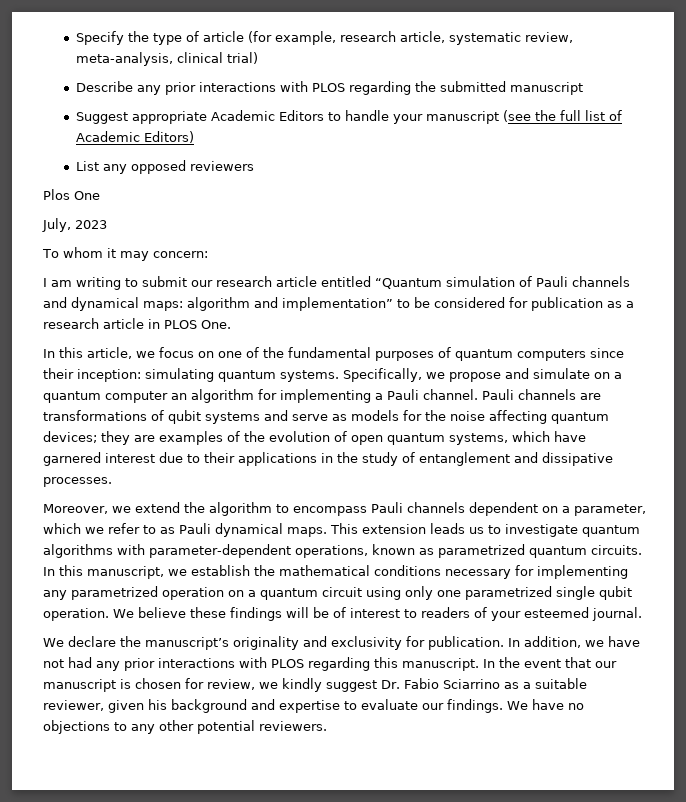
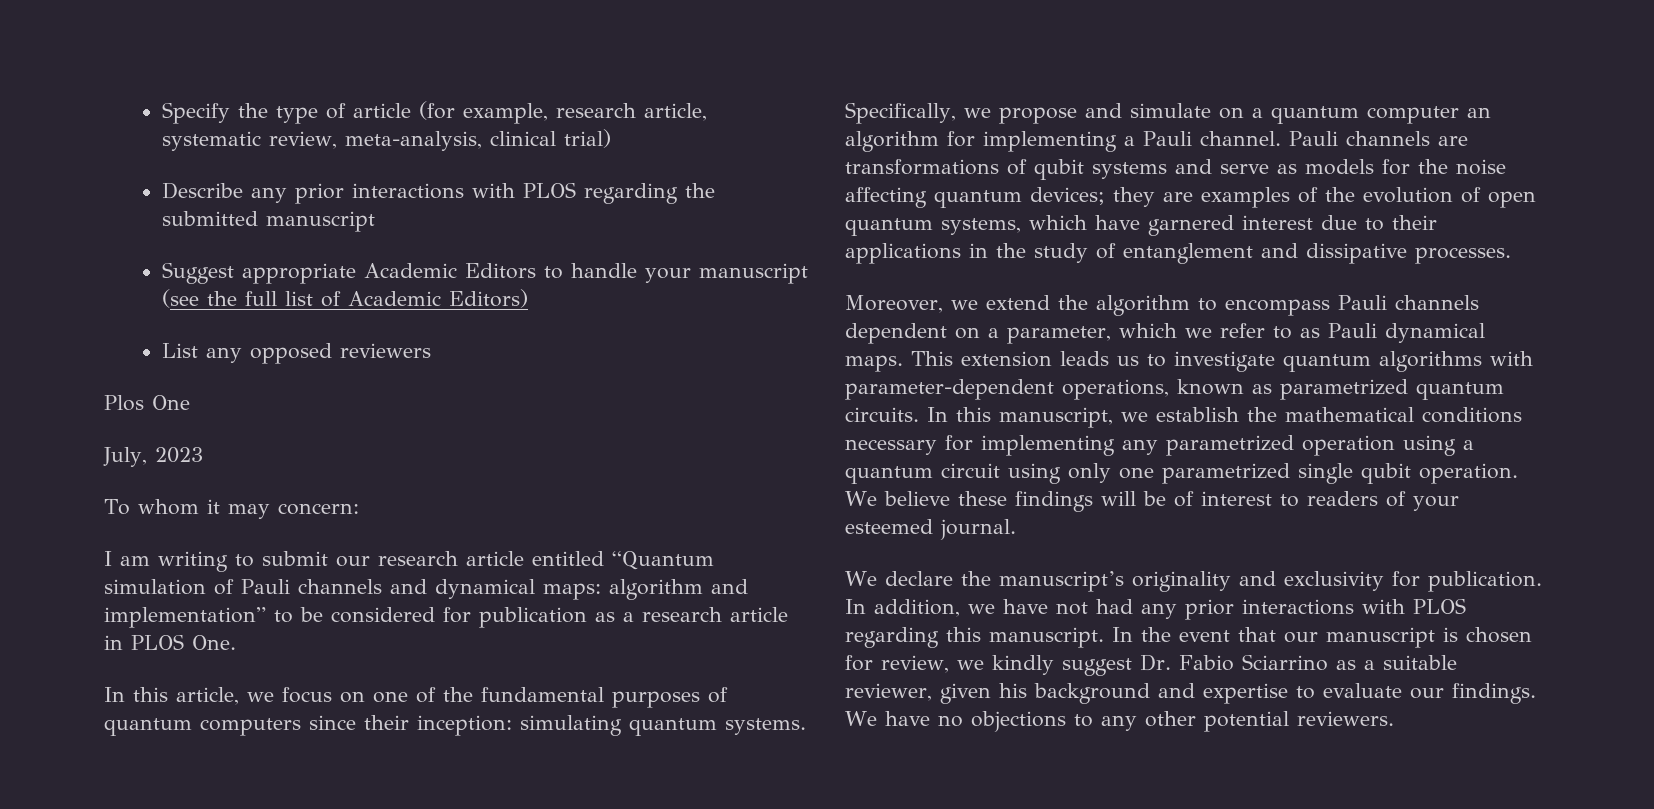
- In this manuscript, we establish the mathematical conditions necessary for implementing any parametrized operation on a quantum circuit using only one parametrized single qubit operation.
+ In this manuscript, we establish the mathematical conditions necessary for implementing any parametrized operation using a quantum circuit using only one parametrized single qubit operation.

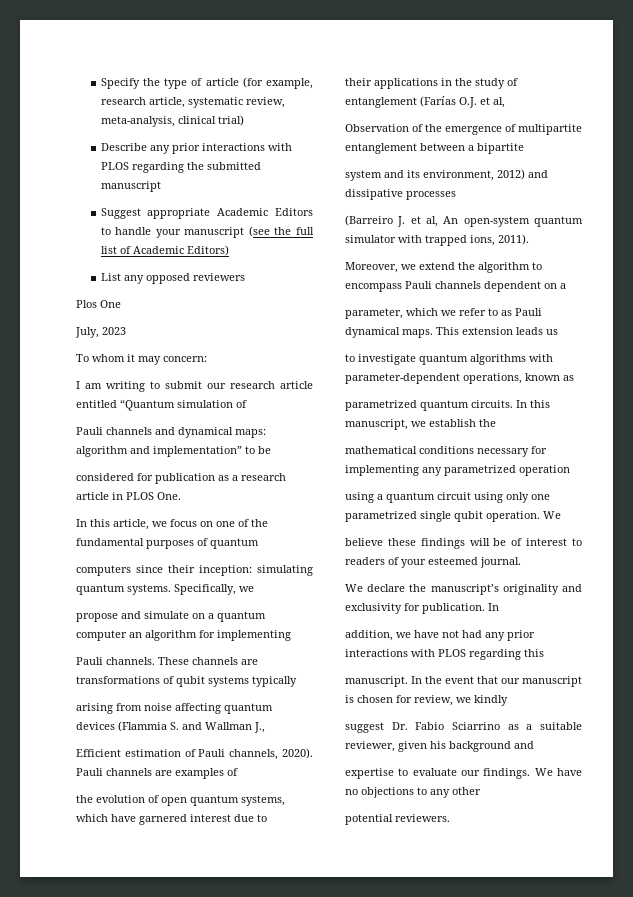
- I am writing to submit our research article entitled “Quantum simulation of Pauli channels and dynamical maps: algorithm and implementation” to be considered for publication as a research article in PLOS One.
+ I am writing to submit our research article entitled “Quantum simulation of
+ Pauli channels and dynamical maps: algorithm and implementation” to be
+ considered for publication as a research article in PLOS One.
- In this article, we focus on one of the fundamental purposes of quantum computers since their inception: simulating quantum systems.
+ In this article, we focus on one of the fundamental purposes of quantum
+ computers since their inception: simulating quantum systems.
- Specifically, we propose and simulate on a quantum computer an algorithm for implementing a Pauli channel. Pauli channels are transformations of qubit systems and serve as models for the noise affecting quantum devices; they are examples of the evolution of open quantum systems, which have garnered interest due to their applications in the study of entanglement and dissipative processes.
+ Specifically, we
+ propose and simulate on a quantum computer an algorithm for implementing
+ Pauli channels. These channels are transformations of qubit systems typically
+ arising from noise affecting quantum devices (Flammia S. and Wallman J.,
+ Efficient estimation of Pauli channels, 2020). Pauli channels are examples of
+ the evolution of open quantum systems, which have garnered interest due to
+ their applications in the study of entanglement (Farías O.J. et al,
+ Observation of the emergence of multipartite entanglement between a bipartite
+ system and its environment, 2012) and dissipative processes
+ (Barreiro J. et al, An open-system quantum simulator with trapped ions, 2011).
- Moreover, we extend the algorithm to encompass Pauli channels dependent on a parameter, which we refer to as Pauli dynamical maps.
+ Moreover, we extend the algorithm to encompass Pauli channels dependent on a
+ parameter, which we refer to as Pauli dynamical maps.
- This extension leads us to investigate quantum algorithms with parameter-dependent operations, known as parametrized quantum circuits.
+ This extension leads us
+ to investigate quantum algorithms with parameter-dependent operations, known as
+ parametrized quantum circuits.
- In this manuscript, we establish the mathematical conditions necessary for implementing any parametrized operation using a quantum circuit using only one parametrized single qubit operation. We believe these findings will be of interest to readers of your esteemed journal.
+ In this manuscript, we establish the
+ mathematical conditions necessary for implementing any parametrized operation
+ using a quantum circuit using only one parametrized single qubit operation. We
+ believe these findings will be of interest to readers of your esteemed journal.
- We declare the manuscript’s originality and exclusivity for publication. In addition, we have not had any prior interactions with PLOS regarding this manuscript.
+ We declare the manuscript’s originality and exclusivity for publication. In
+ addition, we have not had any prior interactions with PLOS regarding this
+ manuscript.
- In the event that our manuscript is chosen for review, we kindly suggest Dr. Fabio Sciarrino as a suitable reviewer, given his background and expertise to evaluate our findings.
+ In the event that our manuscript is chosen for review, we kindly
+ suggest Dr. Fabio Sciarrino as a suitable reviewer, given his background and
+ expertise to evaluate our findings.
- We have no objections to any other potential reviewers.
+ We have no objections to any other
+ potential reviewers.

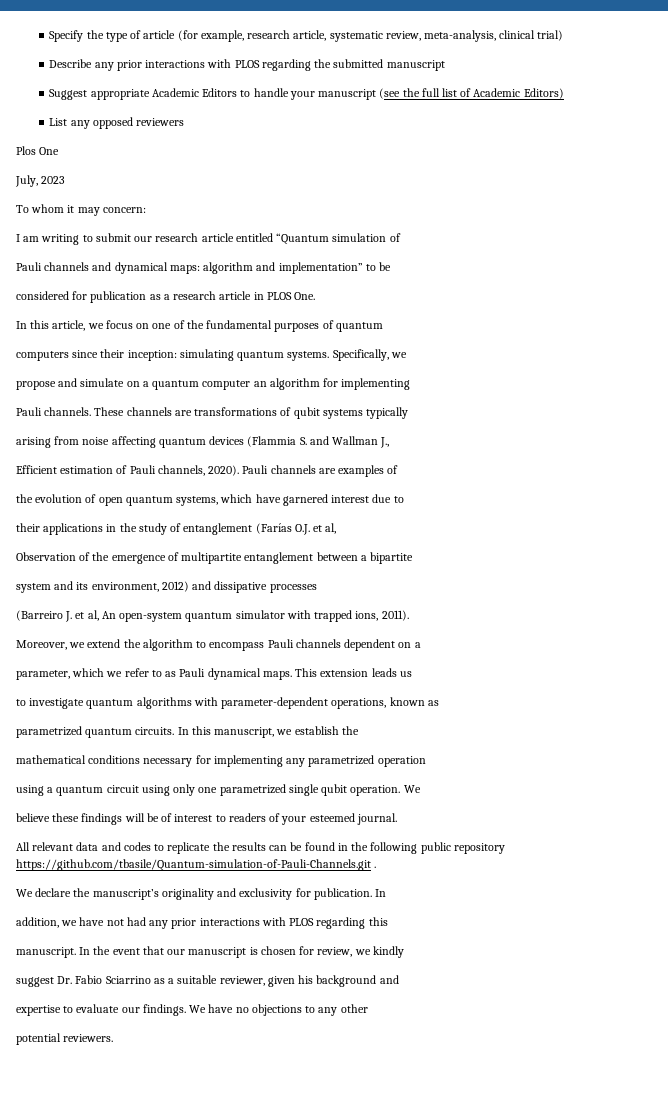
+ All relevant data and codes to replicate the results can be found in the following public repository https://github.com/tbasile/Quantum-simulation-of-Pauli-Channels.git .

